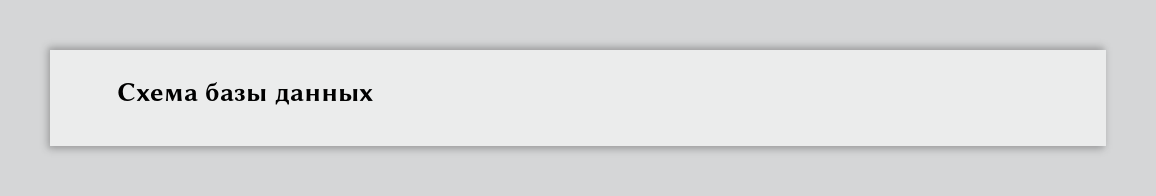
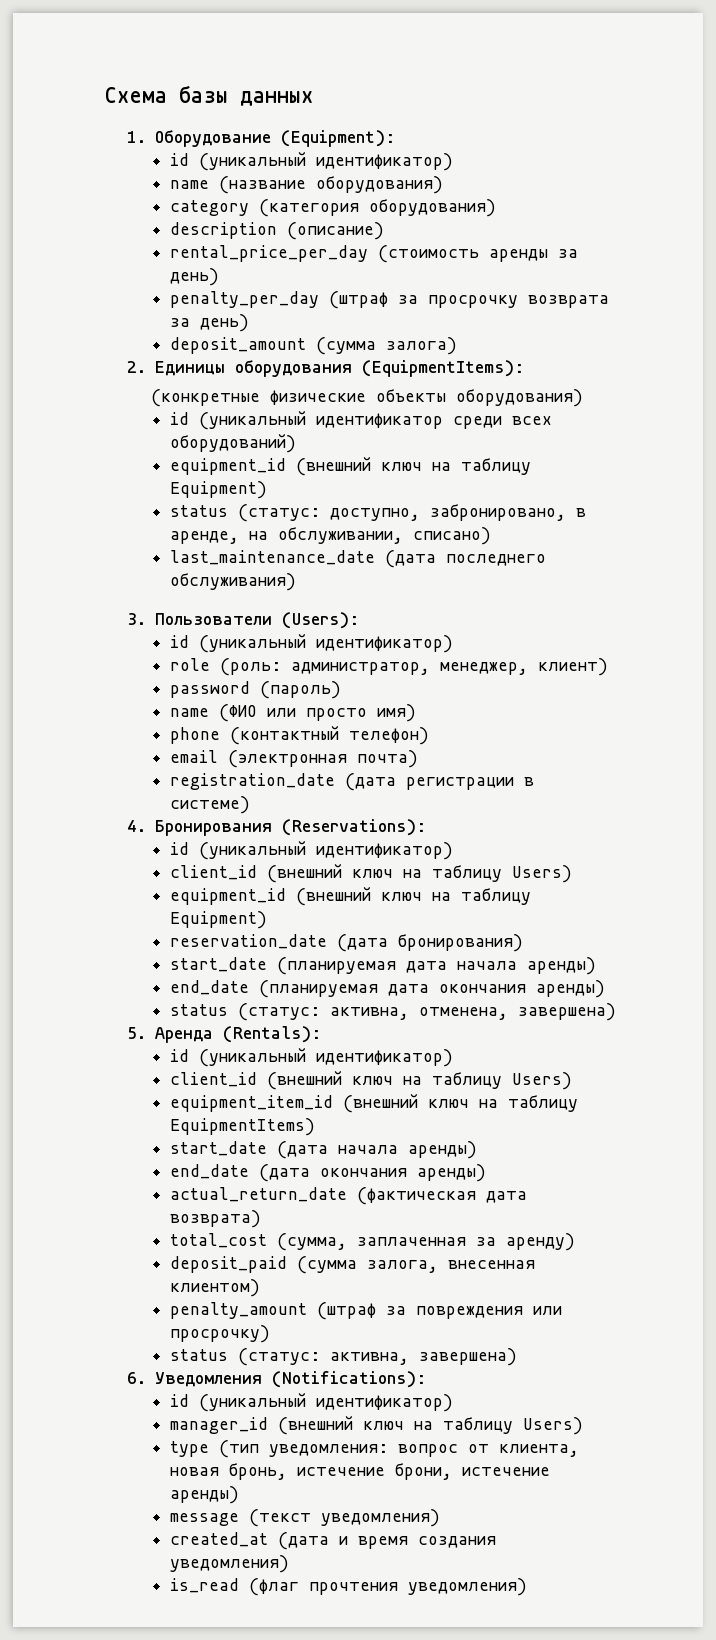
+ 1. Оборудование (Equipment):
+ id (уникальный идентификатор)
+ name (название оборудования)
+ category (категория оборудования)
+ description (описание)
+ rental_price_per_day (стоимость аренды за день)
+ penalty_per_day (штраф за просрочку возврата за день)
+ deposit_amount (сумма залога)
+ 2. Единицы оборудования (EquipmentItems):
+ (конкретные физические объекты оборудования)
+ id (уникальный идентификатор среди всех оборудований)
+ equipment_id (внешний ключ на таблицу Equipment)
+ status (статус: доступно, забронировано, в аренде, на обслуживании, списано)
+ last_maintenance_date (дата последнего обслуживания)
+ 3. Пользователи (Users):
+ id (уникальный идентификатор)
+ role (роль: администратор, менеджер, клиент)
+ password (пароль)
+ name (ФИО или просто имя)
+ phone (контактный телефон)
+ email (электронная почта)
+ registration_date (дата регистрации в системе)
+ 4. Бронирования (Reservations):
+ id (уникальный идентификатор)
+ client_id (внешний ключ на таблицу Users)
+ equipment_id (внешний ключ на таблицу Equipment)
+ reservation_date (дата бронирования)
+ start_date (планируемая дата начала аренды)
+ end_date (планируемая дата окончания аренды)
+ status (статус: активна, отменена, завершена)
+ 5. Аренда (Rentals):
+ id (уникальный идентификатор)
+ client_id (внешний ключ на таблицу Users)
+ equipment_item_id (внешний ключ на таблицу EquipmentItems)
+ start_date (дата начала аренды)
+ end_date (дата окончания аренды)
+ actual_return_date (фактическая дата возврата)
+ total_cost (сумма, заплаченная за аренду)
+ deposit_paid (сумма залога, внесенная клиентом)
+ penalty_amount (штраф за повреждения или просрочку)
+ status (статус: активна, завершена)
+ 6. Уведомления (Notifications):
+ id (уникальный идентификатор)
+ manager_id (внешний ключ на таблицу Users)
+ type (тип уведомления: вопрос от клиента, новая бронь, истечение брони, истечение аренды)
+ message (текст уведомления)
+ created_at (дата и время создания уведомления)
+ is_read (флаг прочтения уведомления)

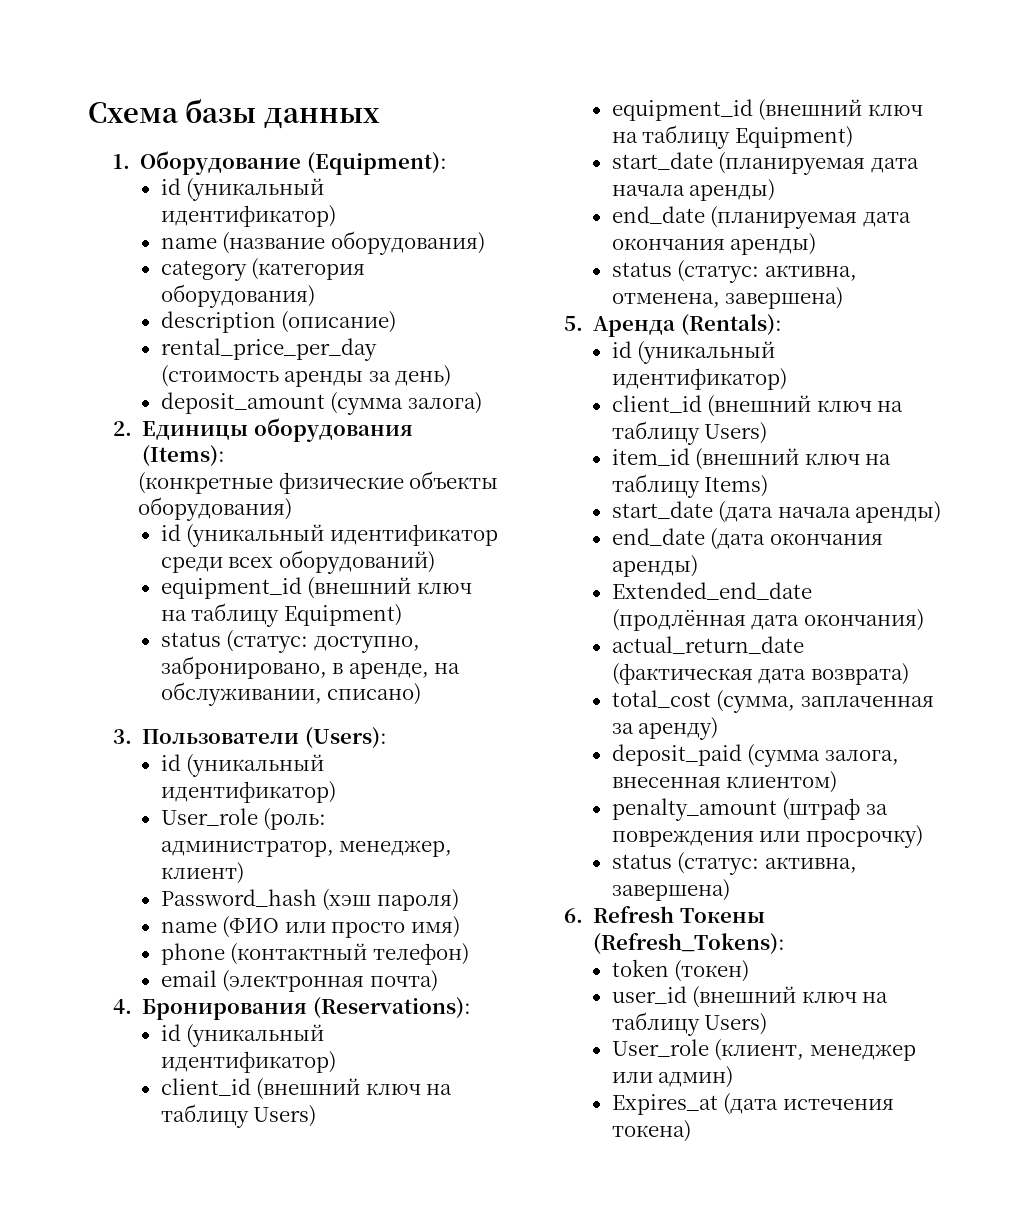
- penalty_per_day (штраф за просрочку возврата за день)
- 2. Единицы оборудования (EquipmentItems):
+ 2. Единицы оборудования (Items):
- last_maintenance_date (дата последнего обслуживания)
- role (роль: администратор, менеджер, клиент)
+ User_role (роль: администратор, менеджер, клиент)
- password (пароль)
+ Password_hash (хэш пароля)
- registration_date (дата регистрации в системе)
- reservation_date (дата бронирования)
- equipment_item_id (внешний ключ на таблицу EquipmentItems)
+ item_id (внешний ключ на таблицу Items)
+ Extended_end_date (продлённая дата окончания)
- 6. Уведомления (Notifications):
- id (уникальный идентификатор)
- manager_id (внешний ключ на таблицу Users)
- type (тип уведомления: вопрос от клиента, новая бронь, истечение брони, истечение аренды)
- message (текст уведомления)
- created_at (дата и время создания уведомления)
- is_read (флаг прочтения уведомления)
+ 6. Refresh Токены (Refresh_Tokens):
+ token (токен)
+ user_id (внешний ключ на таблицу Users)
+ User_role (клиент, менеджер или админ)
+ Expires_at (дата истечения токена)

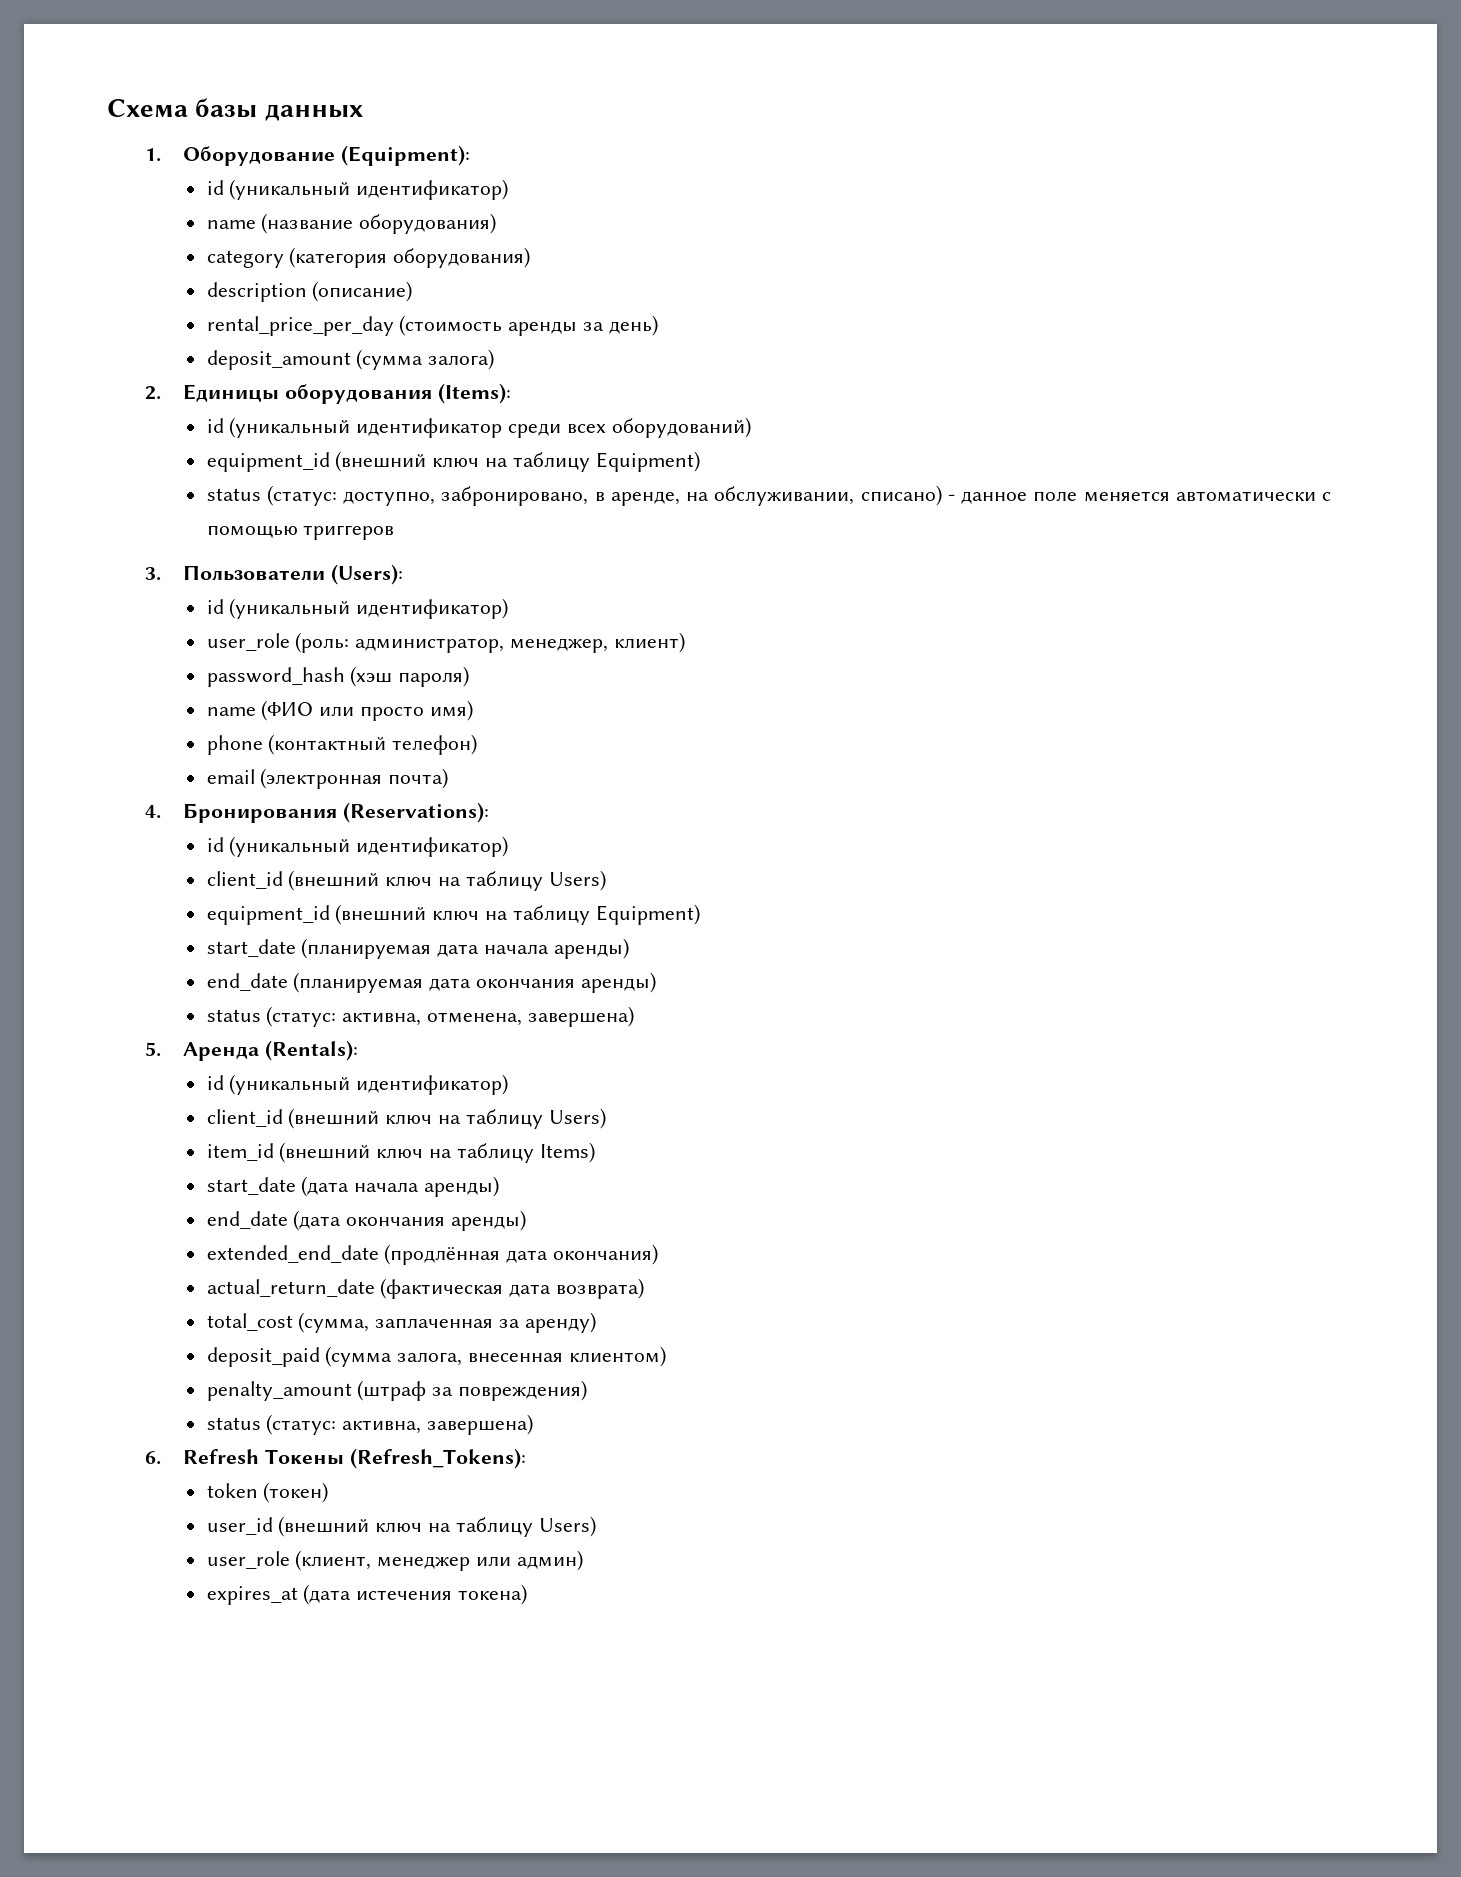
- (конкретные физические объекты оборудования)
- status (статус: доступно, забронировано, в аренде, на обслуживании, списано)
+ status (статус: доступно, забронировано, в аренде, на обслуживании, списано) - данное поле меняется автоматически с помощью триггеров
- User_role (роль: администратор, менеджер, клиент)
+ user_role (роль: администратор, менеджер, клиент)
- Password_hash (хэш пароля)
+ password_hash (хэш пароля)
- Extended_end_date (продлённая дата окончания)
+ extended_end_date (продлённая дата окончания)
- penalty_amount (штраф за повреждения или просрочку)
+ penalty_amount (штраф за повреждения)
- User_role (клиент, менеджер или админ)
+ user_role (клиент, менеджер или админ)
- Expires_at (дата истечения токена)
+ expires_at (дата истечения токена)

